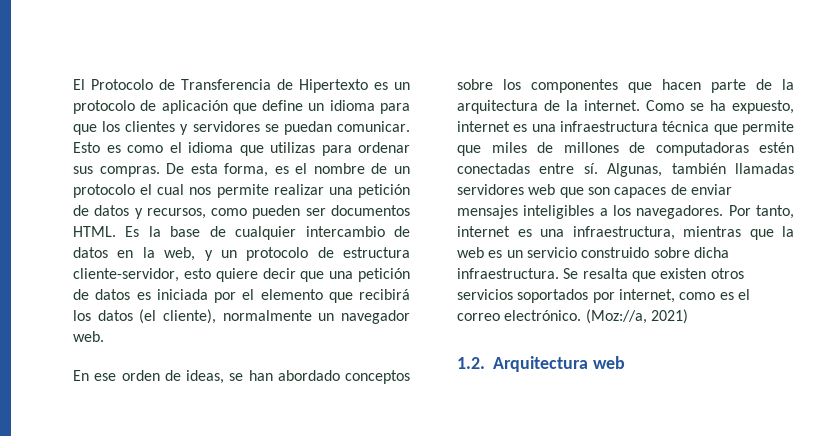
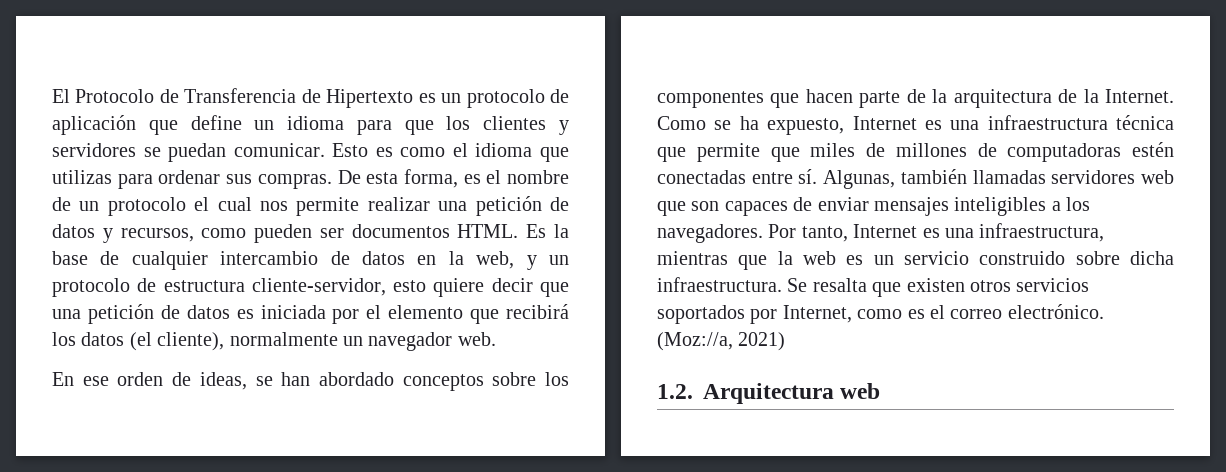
- En ese orden de ideas, se han abordado conceptos sobre los componentes que hacen parte de la arquitectura de la internet.
+ En ese orden de ideas, se han abordado conceptos sobre los componentes que hacen parte de la arquitectura de la Internet.
- Como se ha expuesto, internet es una infraestructura técnica que permite que miles de millones de computadoras estén conectadas entre sí.
+ Como se ha expuesto, Internet es una infraestructura técnica que permite que miles de millones de computadoras estén conectadas entre sí.
- Por tanto, internet es una infraestructura, mientras que la web es un servicio construido sobre dicha infraestructura.
+ Por tanto, Internet es una infraestructura, mientras que la web es un servicio construido sobre dicha infraestructura.
- Se resalta que existen otros servicios soportados por internet, como es el correo electrónico.
+ Se resalta que existen otros servicios soportados por Internet, como es el correo electrónico.

